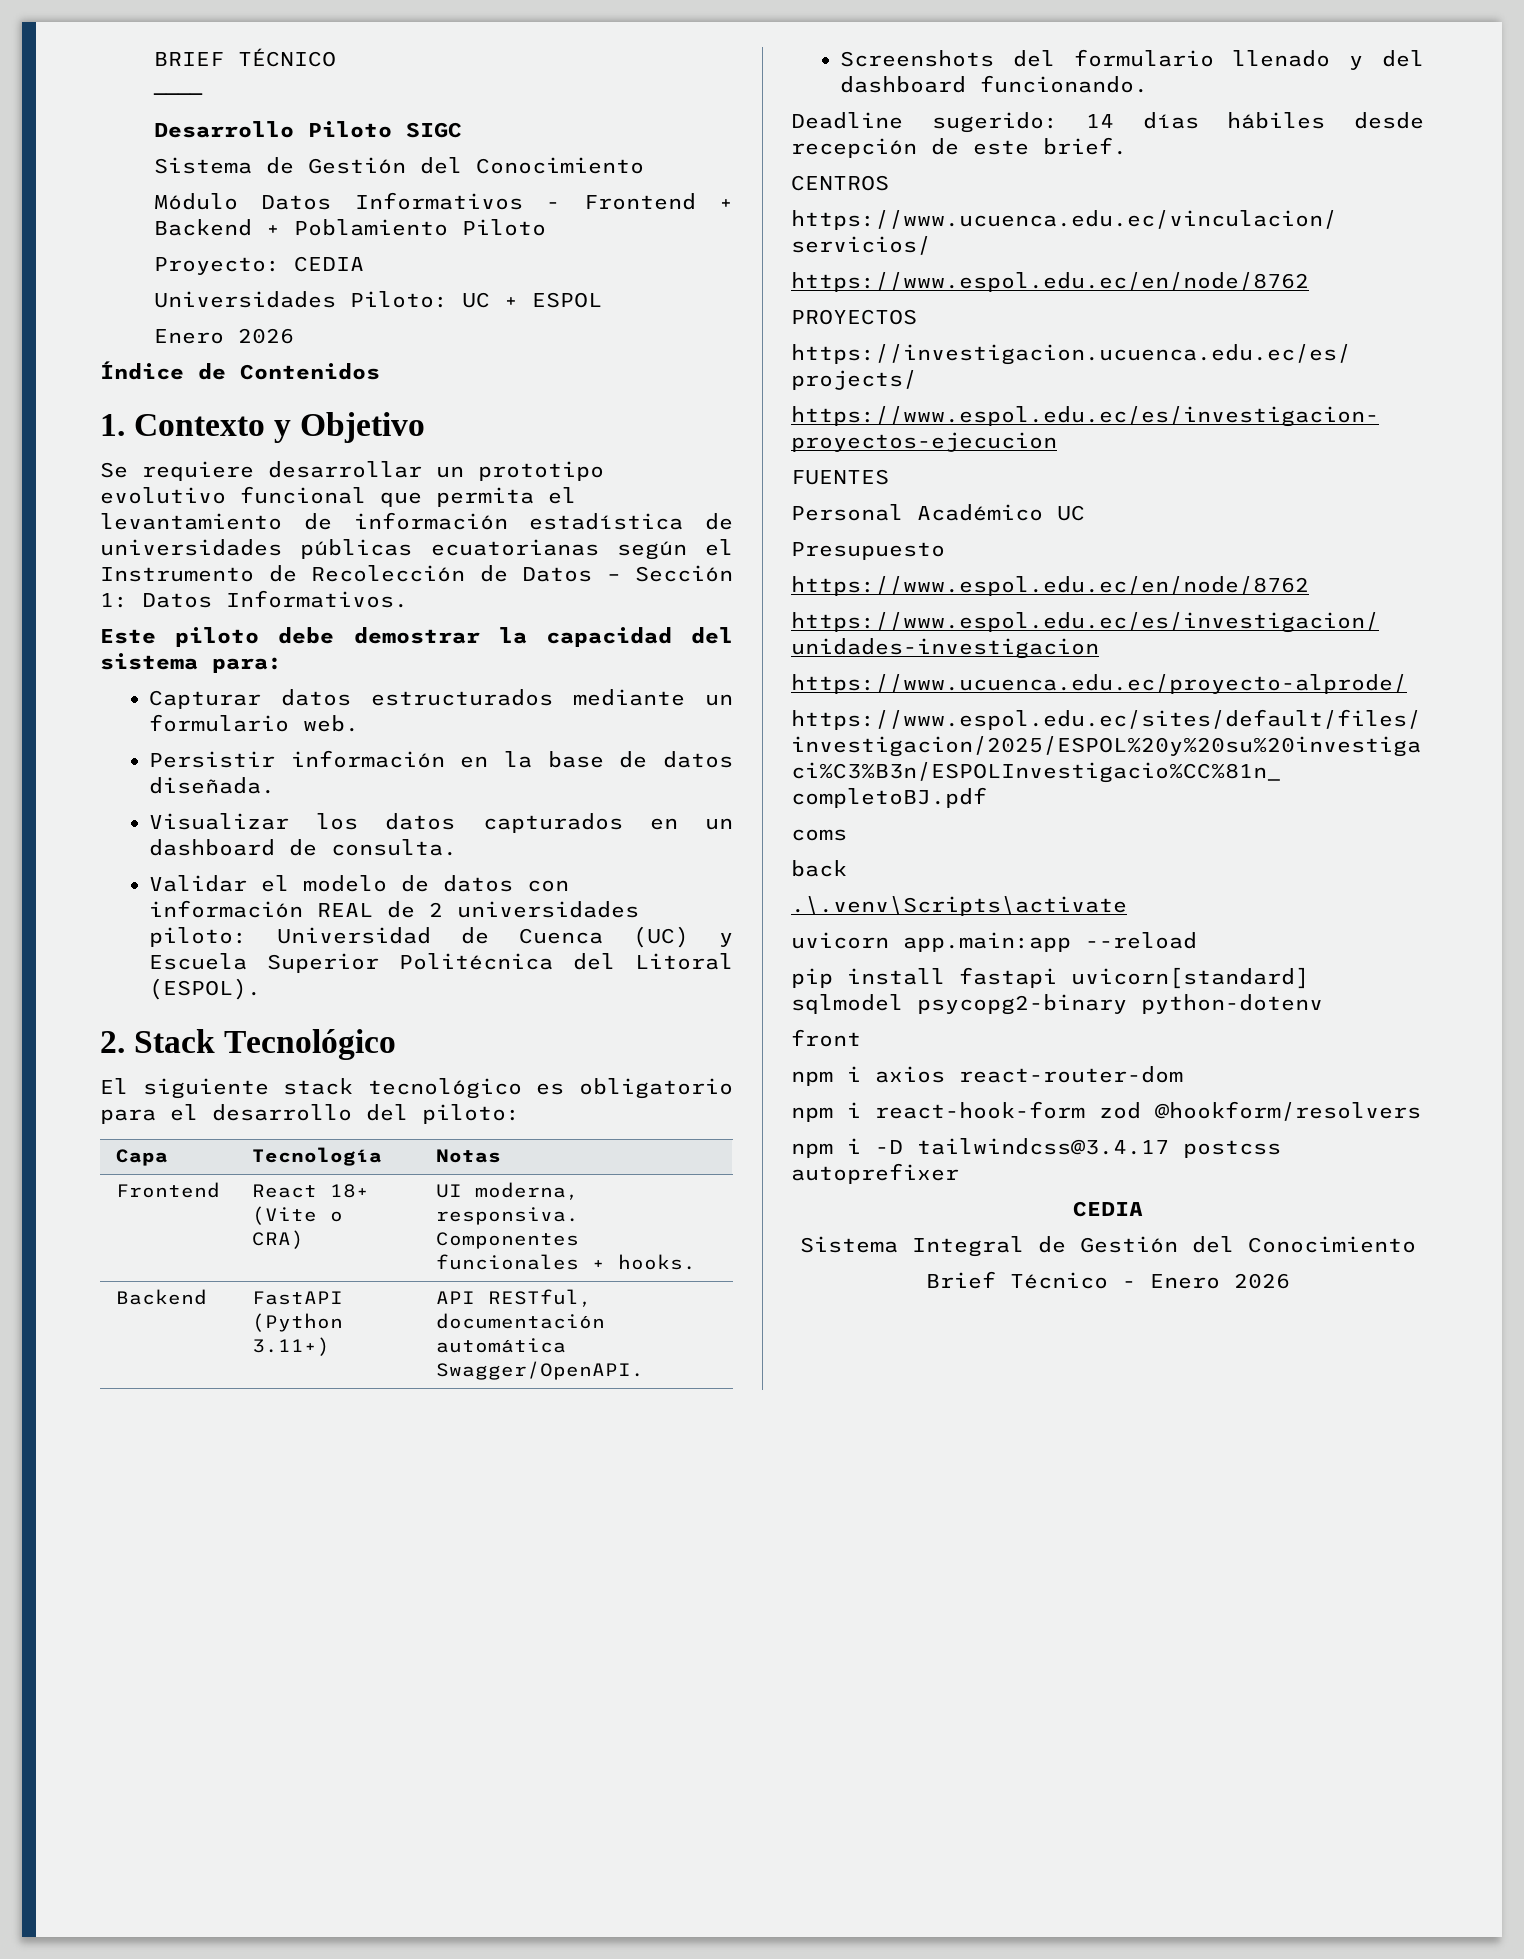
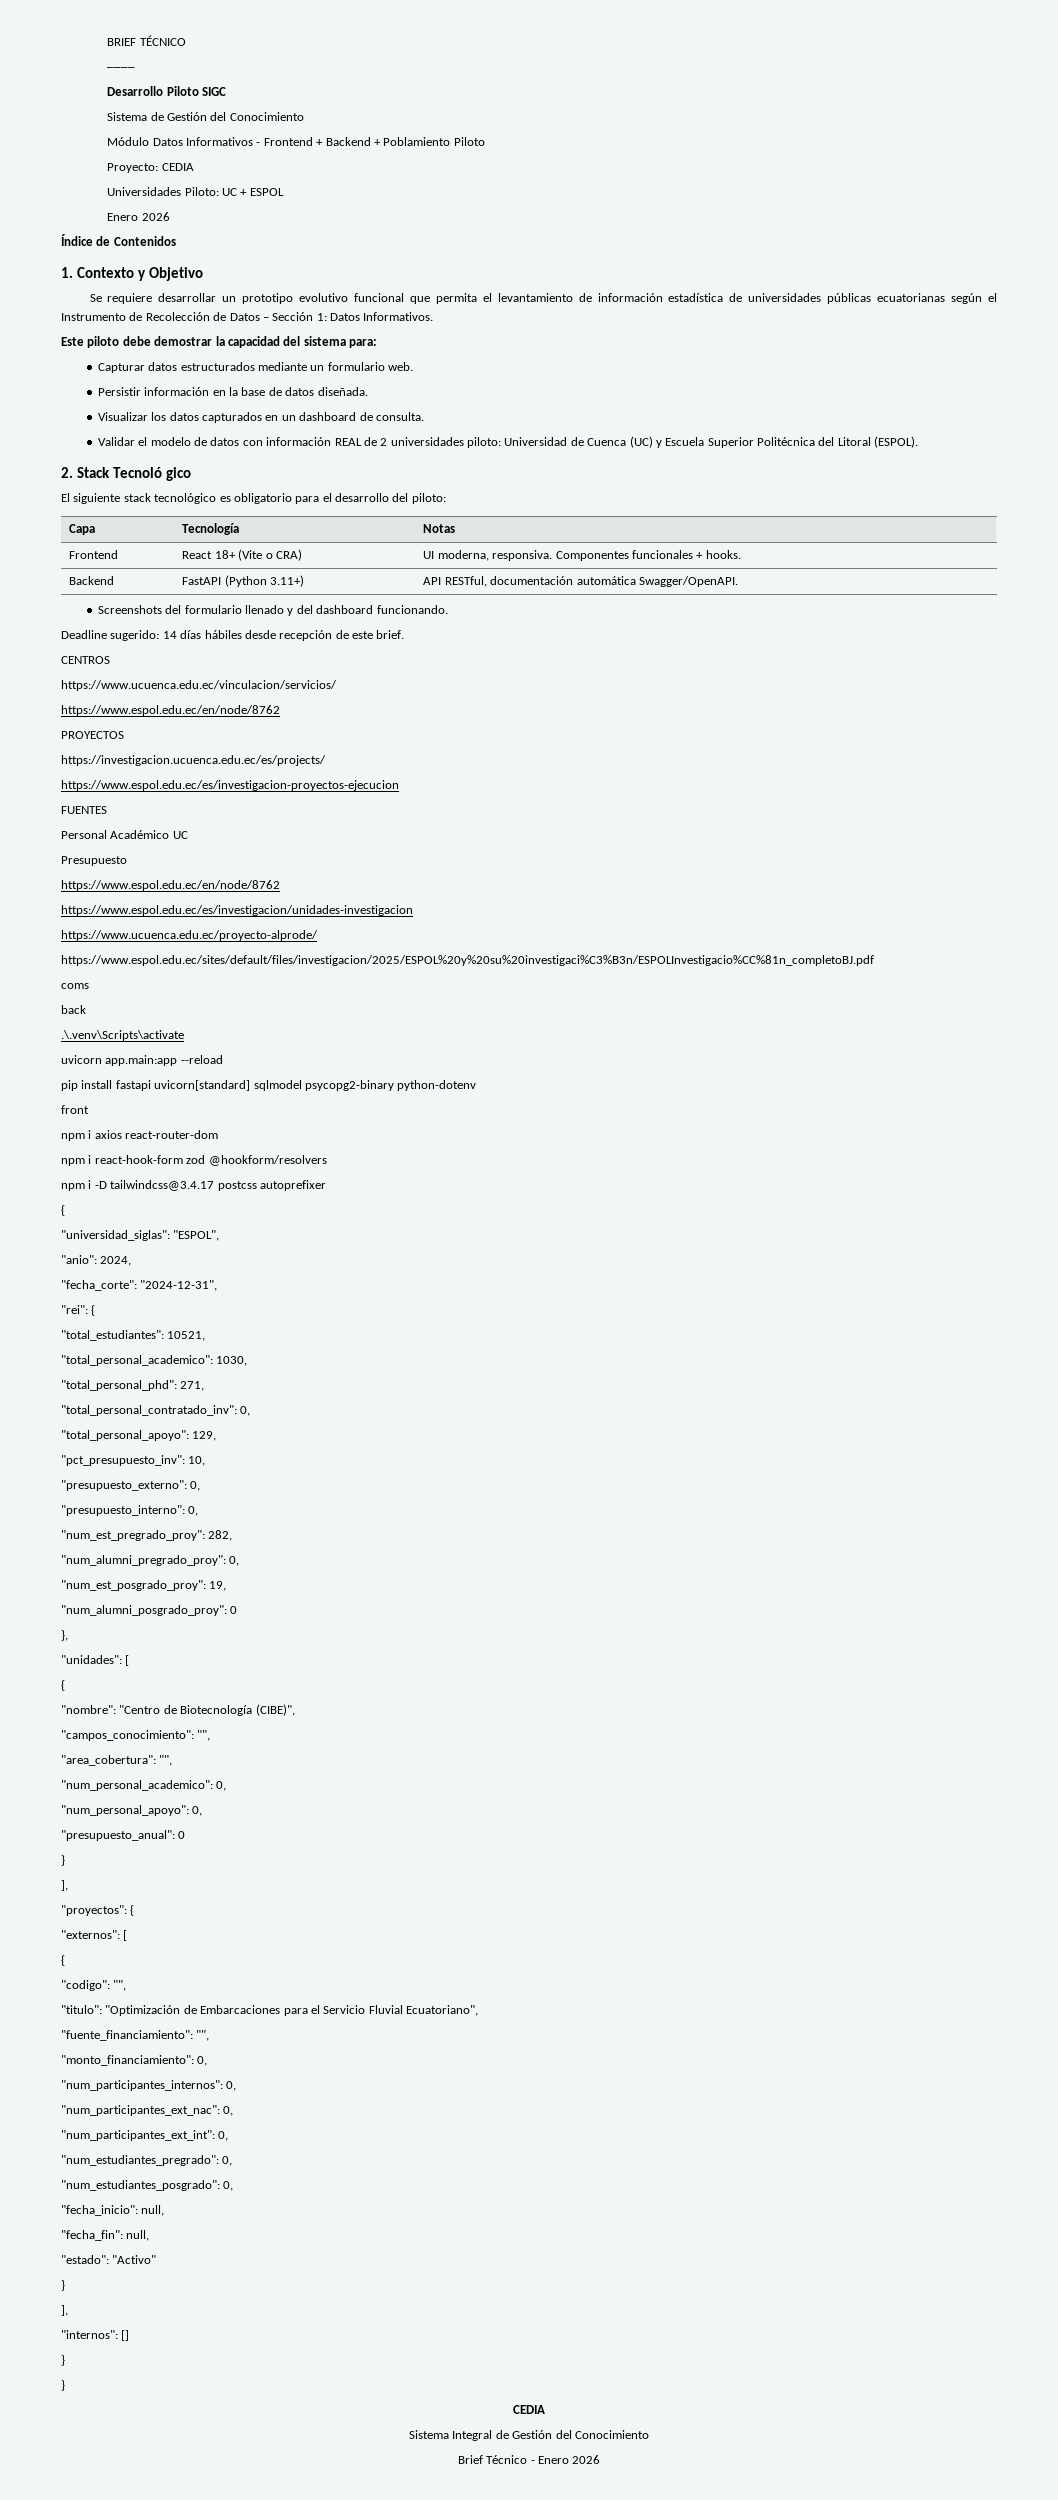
- 2. Stack Tecnológico
+ 2. Stack Tecnoló gico
  npm i -D tailwindcss@3.4.17 postcss autoprefixer
+ {
+ "universidad_siglas": "ESPOL",
+ "anio": 2024,
+ "fecha_corte": "2024-12-31",
+ "rei": {
+ "total_estudiantes": 10521,
+ "total_personal_academico": 1030,
+ "total_personal_phd": 271,
+ "total_personal_contratado_inv": 0,
+ "total_personal_apoyo": 129,
+ "pct_presupuesto_inv": 10,
+ "presupuesto_externo": 0,
+ "presupuesto_interno": 0,
+ "num_est_pregrado_proy": 282,
+ "num_alumni_pregrado_proy": 0,
+ "num_est_posgrado_proy": 19,
+ "num_alumni_posgrado_proy": 0
+ },
+ "unidades": [
+ {
+ "nombre": "Centro de Biotecnología (CIBE)",
+ "campos_conocimiento": "",
+ "area_cobertura": "",
+ "num_personal_academico": 0,
+ "num_personal_apoyo": 0,
+ "presupuesto_anual": 0
+ }
+ ],
+ "proyectos": {
+ "externos": [
+ {
+ "codigo": "",
+ "titulo": "Optimización de Embarcaciones para el Servicio Fluvial Ecuatoriano",
+ "fuente_financiamiento": "",
+ "monto_financiamiento": 0,
+ "num_participantes_internos": 0,
+ "num_participantes_ext_nac": 0,
+ "num_participantes_ext_int": 0,
+ "num_estudiantes_pregrado": 0,
+ "num_estudiantes_posgrado": 0,
+ "fecha_inicio": null,
+ "fecha_fin": null,
+ "estado": "Activo"
+ }
+ ],
+ "internos": []
+ }
+ }

